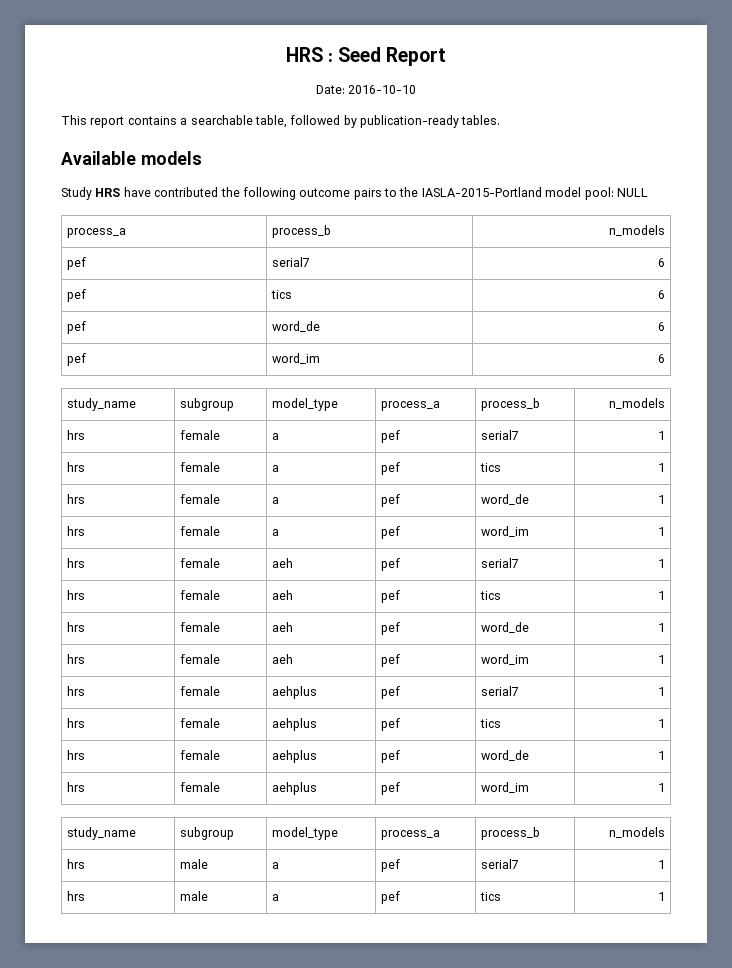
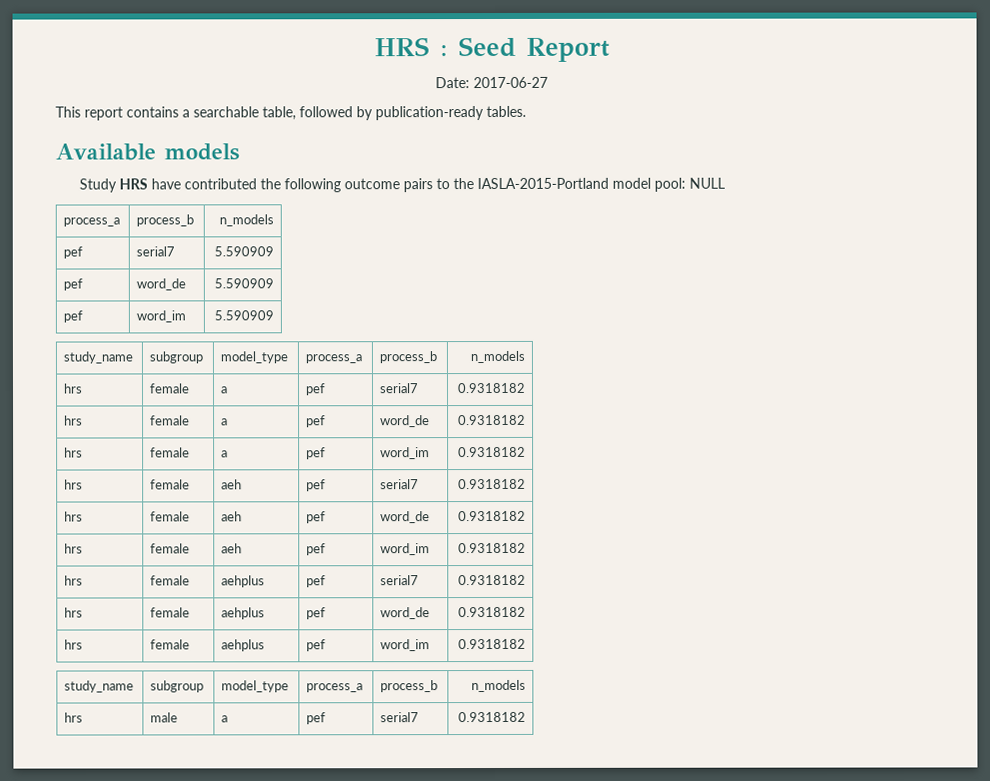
- Date: 2016-10-10
+ Date: 2017-06-27
- pef | serial7 | 6
- pef | tics | 6
- pef | word_de | 6
- pef | word_im | 6
+ pef | serial7 | 5.590909
+ pef | word_de | 5.590909
+ pef | word_im | 5.590909
- hrs | female | a | pef | serial7 | 1
- hrs | female | a | pef | tics | 1
+ hrs | female | a | pef | serial7 | 0.9318182
- hrs | female | a | pef | word_de | 1
+ hrs | female | a | pef | word_de | 0.9318182
- hrs | female | a | pef | word_im | 1
+ hrs | female | a | pef | word_im | 0.9318182
- hrs | female | aeh | pef | serial7 | 1
- hrs | female | aeh | pef | tics | 1
+ hrs | female | aeh | pef | serial7 | 0.9318182
- hrs | female | aeh | pef | word_de | 1
+ hrs | female | aeh | pef | word_de | 0.9318182
- hrs | female | aeh | pef | word_im | 1
+ hrs | female | aeh | pef | word_im | 0.9318182
- hrs | female | aehplus | pef | serial7 | 1
- hrs | female | aehplus | pef | tics | 1
+ hrs | female | aehplus | pef | serial7 | 0.9318182
- hrs | female | aehplus | pef | word_de | 1
+ hrs | female | aehplus | pef | word_de | 0.9318182
- hrs | female | aehplus | pef | word_im | 1
+ hrs | female | aehplus | pef | word_im | 0.9318182
- hrs | male | a | pef | serial7 | 1
- hrs | male | a | pef | tics | 1
+ hrs | male | a | pef | serial7 | 0.9318182

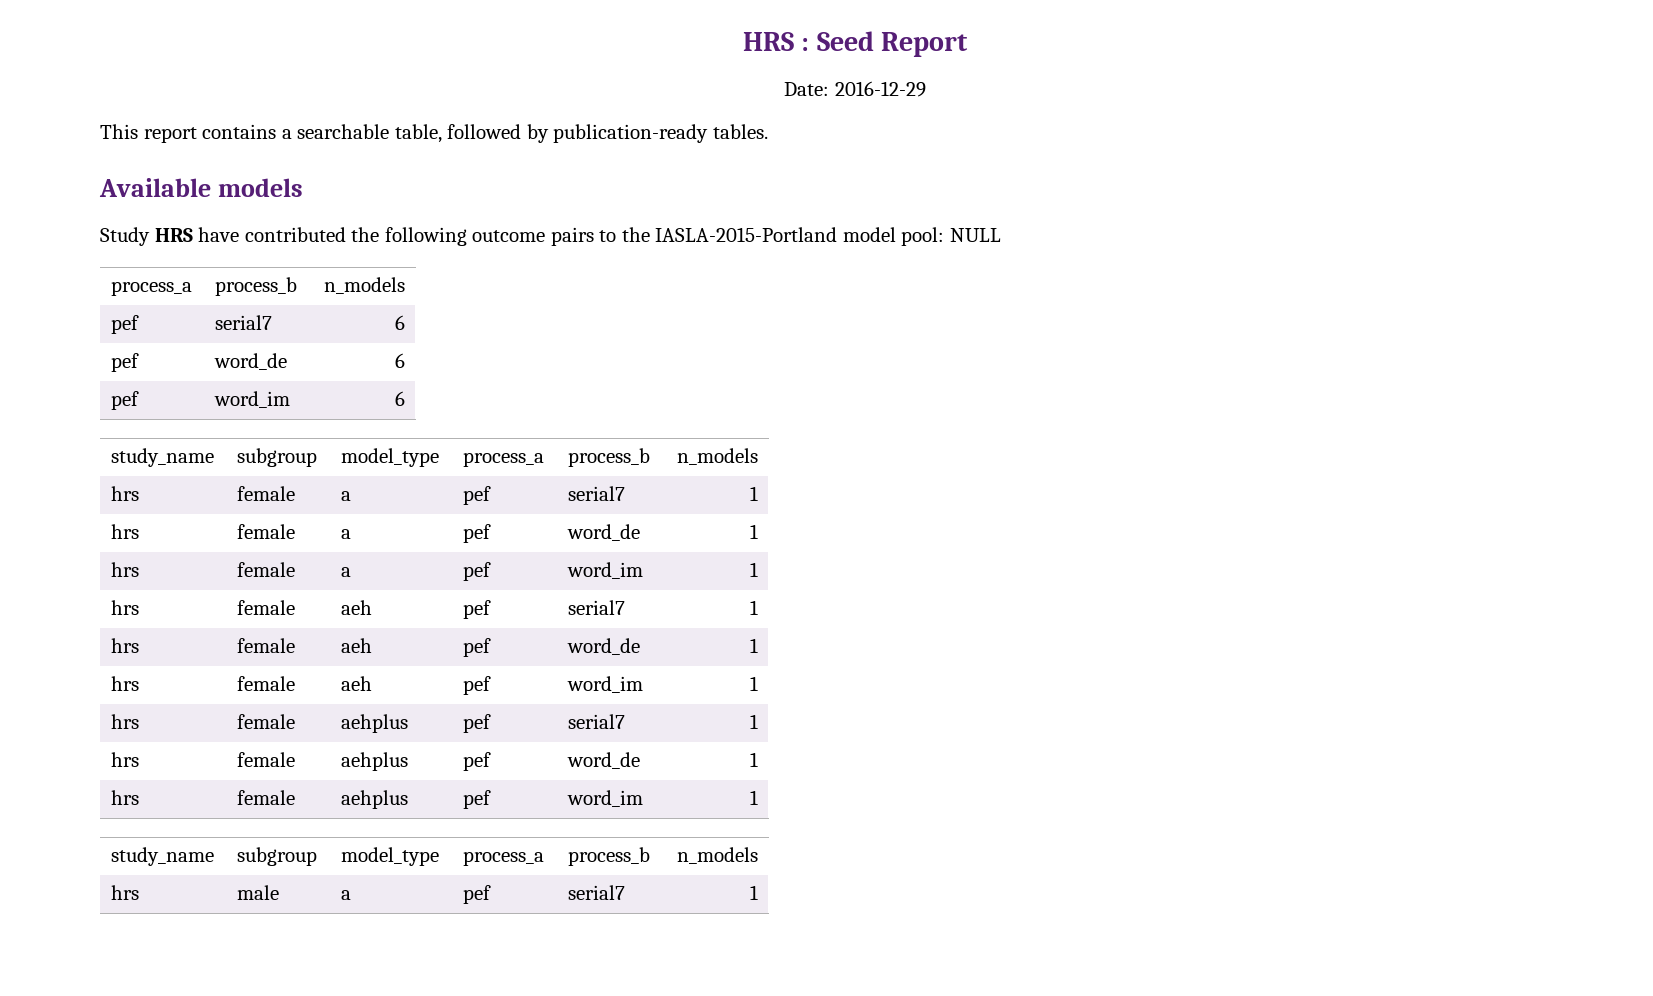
- Date: 2017-06-27
+ Date: 2016-12-29
- pef | serial7 | 5.590909
- pef | word_de | 5.590909
- pef | word_im | 5.590909
+ pef | serial7 | 6
+ pef | word_de | 6
+ pef | word_im | 6
- hrs | female | a | pef | serial7 | 0.9318182
+ hrs | female | a | pef | serial7 | 1
- hrs | female | a | pef | word_de | 0.9318182
+ hrs | female | a | pef | word_de | 1
- hrs | female | a | pef | word_im | 0.9318182
+ hrs | female | a | pef | word_im | 1
- hrs | female | aeh | pef | serial7 | 0.9318182
+ hrs | female | aeh | pef | serial7 | 1
- hrs | female | aeh | pef | word_de | 0.9318182
+ hrs | female | aeh | pef | word_de | 1
- hrs | female | aeh | pef | word_im | 0.9318182
+ hrs | female | aeh | pef | word_im | 1
- hrs | female | aehplus | pef | serial7 | 0.9318182
+ hrs | female | aehplus | pef | serial7 | 1
- hrs | female | aehplus | pef | word_de | 0.9318182
+ hrs | female | aehplus | pef | word_de | 1
- hrs | female | aehplus | pef | word_im | 0.9318182
+ hrs | female | aehplus | pef | word_im | 1
- hrs | male | a | pef | serial7 | 0.9318182
+ hrs | male | a | pef | serial7 | 1

